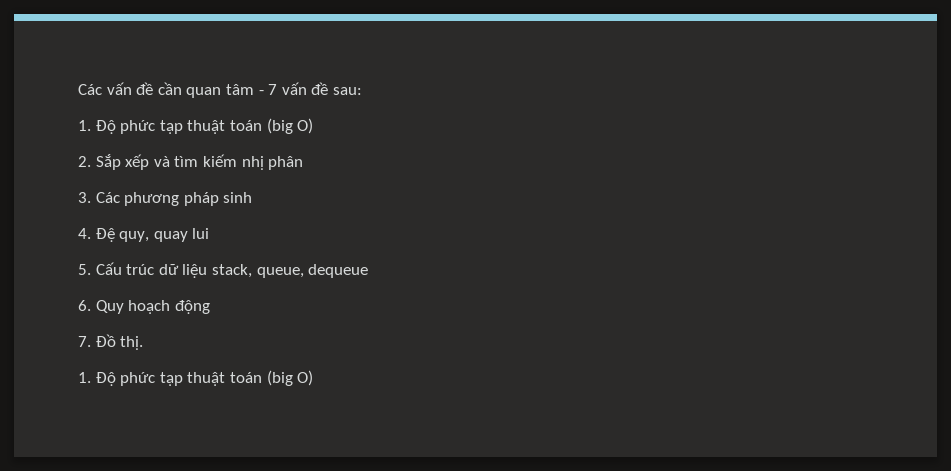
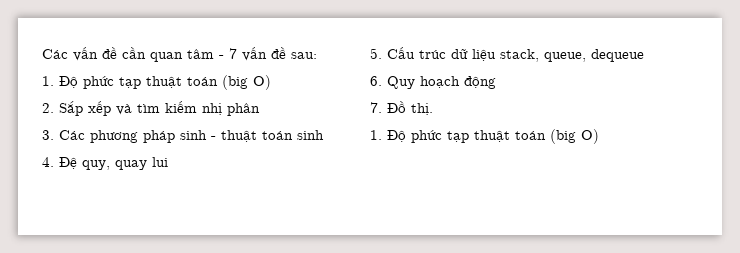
- 3. Các phương pháp sinh
+ 3. Các phương pháp sinh - thuật toán sinh

